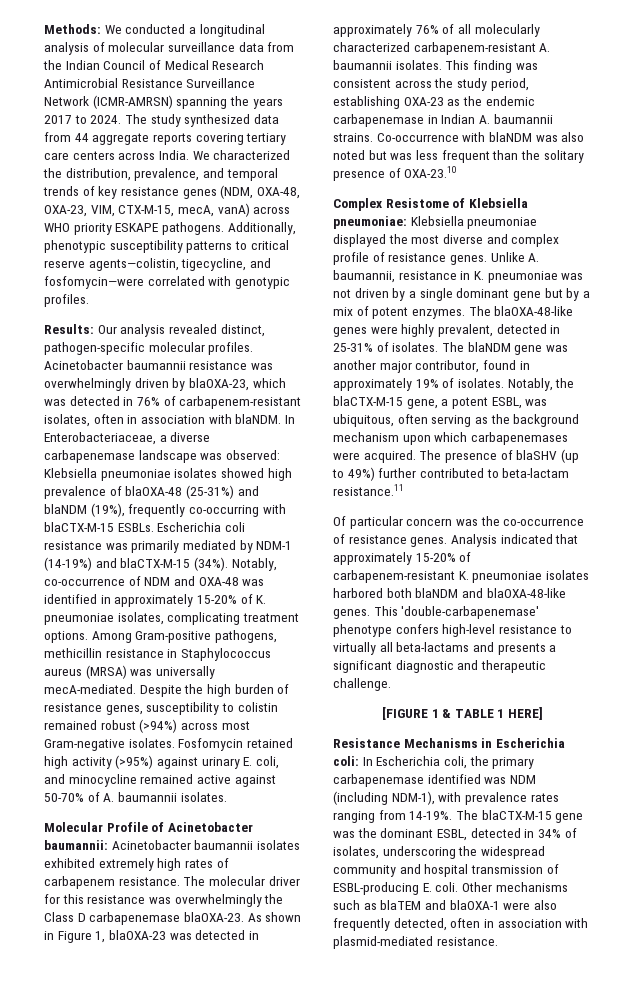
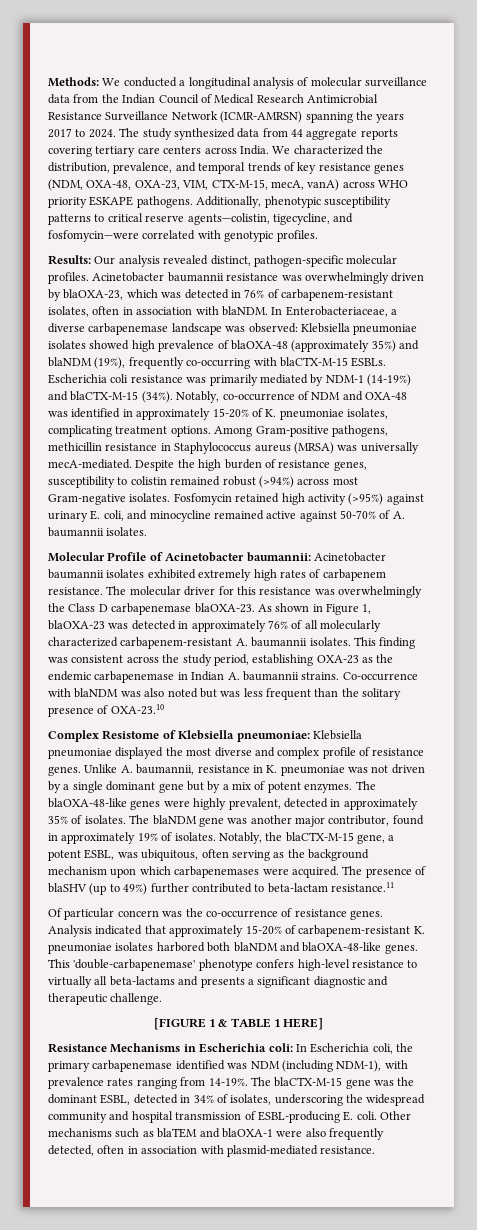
- In Enterobacteriaceae, a diverse carbapenemase landscape was observed: Klebsiella pneumoniae isolates showed high prevalence of blaOXA-48 (25-31%) and blaNDM (19%), frequently co-occurring with blaCTX-M-15 ESBLs.
+ In Enterobacteriaceae, a diverse carbapenemase landscape was observed: Klebsiella pneumoniae isolates showed high prevalence of blaOXA-48 (approximately 35%) and blaNDM (19%), frequently co-occurring with blaCTX-M-15 ESBLs.
- The blaOXA-48-like genes were highly prevalent, detected in 25-31% of isolates.
+ The blaOXA-48-like genes were highly prevalent, detected in approximately 35% of isolates.

